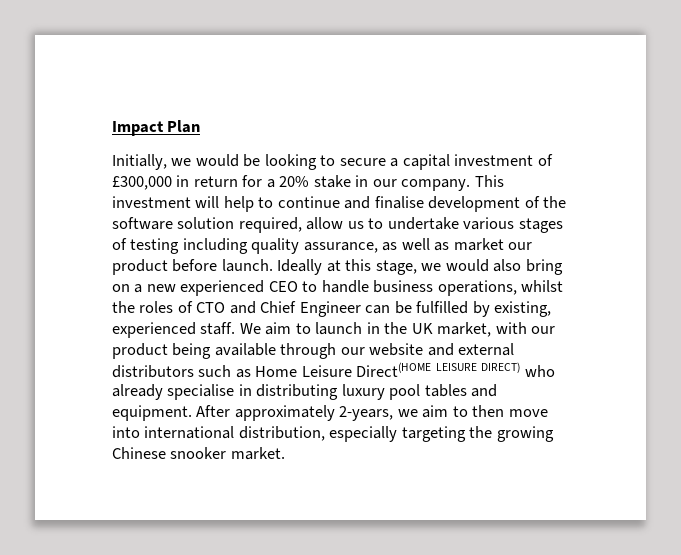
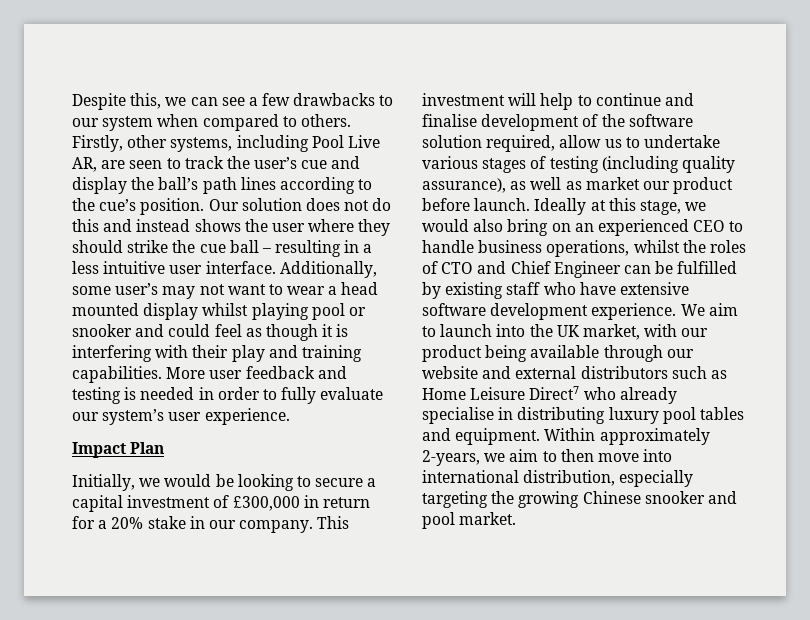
+ Despite this, we can see a few drawbacks to our system when compared to others. Firstly, other systems, including Pool Live AR, are seen to track the user’s cue and display the ball’s path lines according to the cue’s position. Our solution does not do this and instead shows the user where they should strike the cue ball – resulting in a less intuitive user interface. Additionally, some user’s may not want to wear a head mounted display whilst playing pool or snooker and could feel as though it is interfering with their play and training capabilities. More user feedback and testing is needed in order to fully evaluate our system’s user experience.
- This investment will help to continue and finalise development of the software solution required, allow us to undertake various stages of testing including quality assurance, as well as market our product before launch.
+ This investment will help to continue and finalise development of the software solution required, allow us to undertake various stages of testing (including quality assurance), as well as market our product before launch.
- Ideally at this stage, we would also bring on a new experienced CEO to handle business operations, whilst the roles of CTO and Chief Engineer can be fulfilled by existing, experienced staff.
+ Ideally at this stage, we would also bring on an experienced CEO to handle business operations, whilst the roles of CTO and Chief Engineer can be fulfilled by existing staff who have extensive software development experience.
- We aim to launch in the UK market, with our product being available through our website and external distributors such as Home Leisure Direct(HOME LEISURE DIRECT) who already specialise in distributing luxury pool tables and equipment.
+ We aim to launch into the UK market, with our product being available through our website and external distributors such as Home Leisure Direct7 who already specialise in distributing luxury pool tables and equipment.
- After approximately 2-years, we aim to then move into international distribution, especially targeting the growing Chinese snooker market.
+ Within approximately 2-years, we aim to then move into international distribution, especially targeting the growing Chinese snooker and pool market.

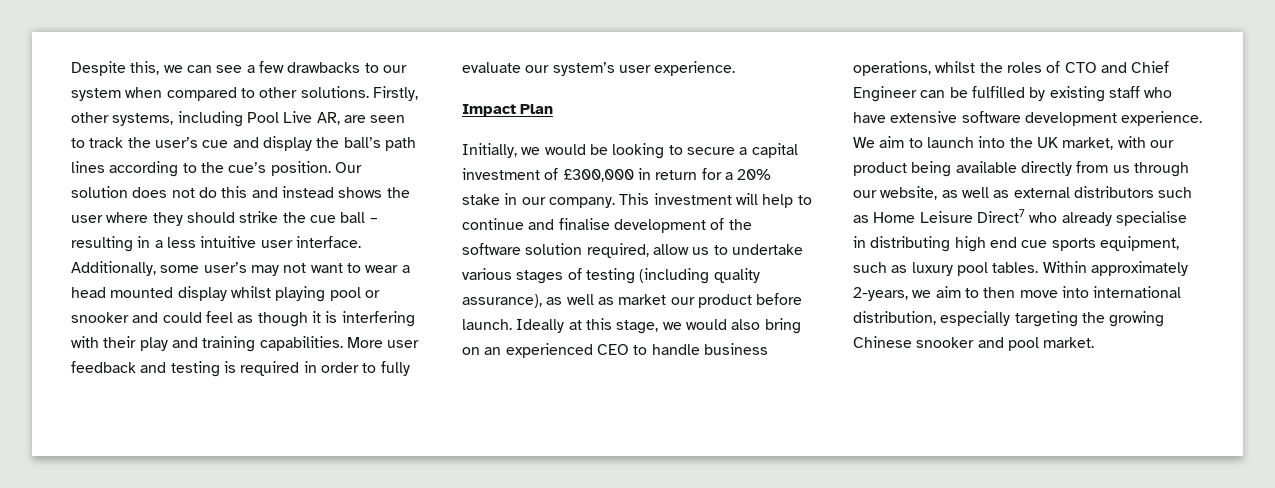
- Despite this, we can see a few drawbacks to our system when compared to others.
+ Despite this, we can see a few drawbacks to our system when compared to other solutions.
- More user feedback and testing is needed in order to fully evaluate our system’s user experience.
+ More user feedback and testing is required in order to fully evaluate our system’s user experience.
- We aim to launch into the UK market, with our product being available through our website and external distributors such as Home Leisure Direct7 who already specialise in distributing luxury pool tables and equipment.
+ We aim to launch into the UK market, with our product being available directly from us through our website, as well as external distributors such as Home Leisure Direct7 who already specialise in distributing high end cue sports equipment, such as luxury pool tables.

